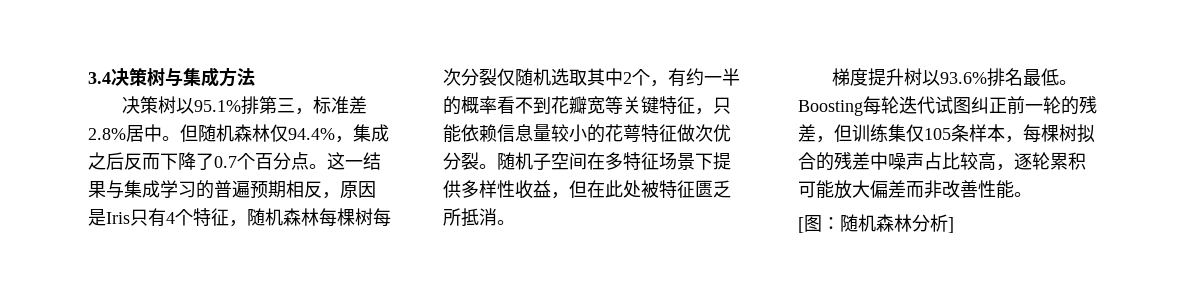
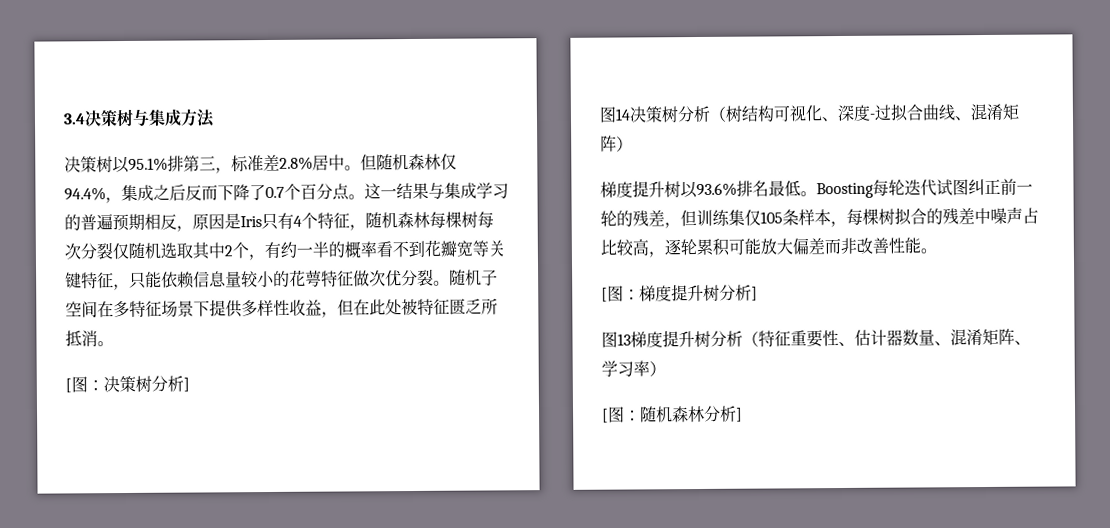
+ [图：决策树分析]
+ 图14决策树分析（树结构可视化、深度-过拟合曲线、混淆矩阵）
+ [图：梯度提升树分析]
+ 图13梯度提升树分析（特征重要性、估计器数量、混淆矩阵、学习率）

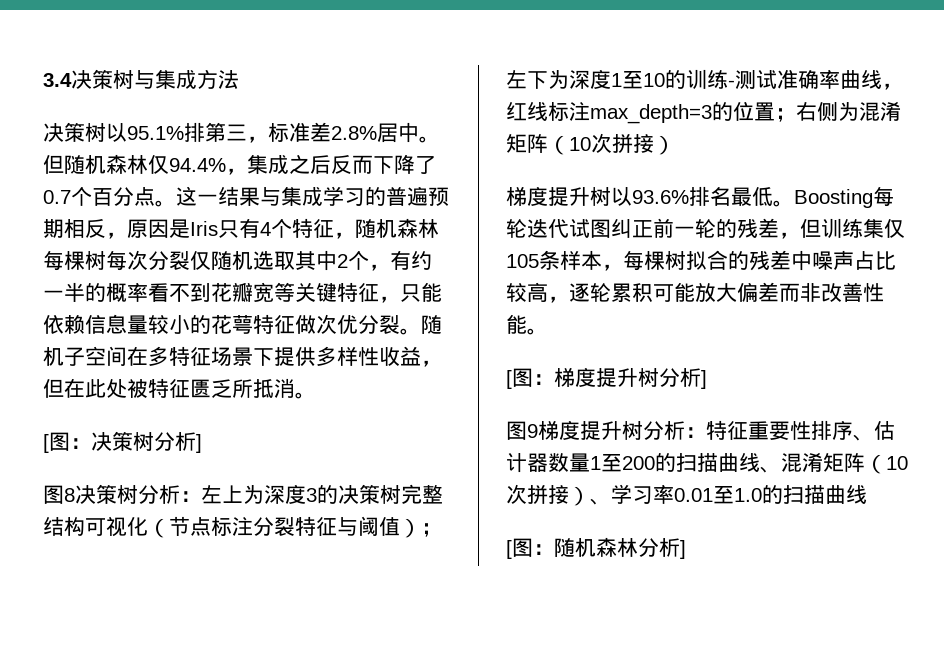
- 图14决策树分析（树结构可视化、深度-过拟合曲线、混淆矩阵）
+ 图8决策树分析：左上为深度3的决策树完整结构可视化（节点标注分裂特征与阈值）；左下为深度1至10的训练-测试准确率曲线，红线标注max_depth=3的位置；右侧为混淆矩阵（10次拼接）
- 图13梯度提升树分析（特征重要性、估计器数量、混淆矩阵、学习率）
+ 图9梯度提升树分析：特征重要性排序、估计器数量1至200的扫描曲线、混淆矩阵（10次拼接）、学习率0.01至1.0的扫描曲线

